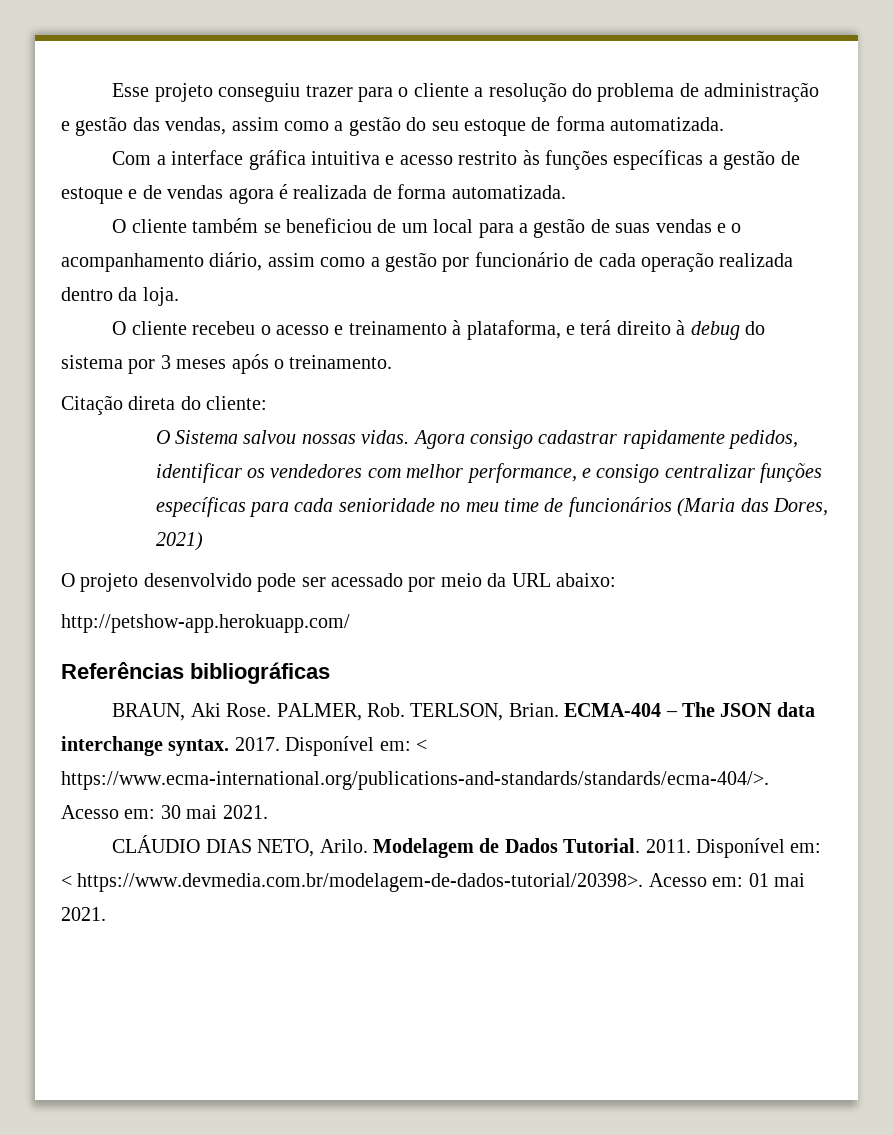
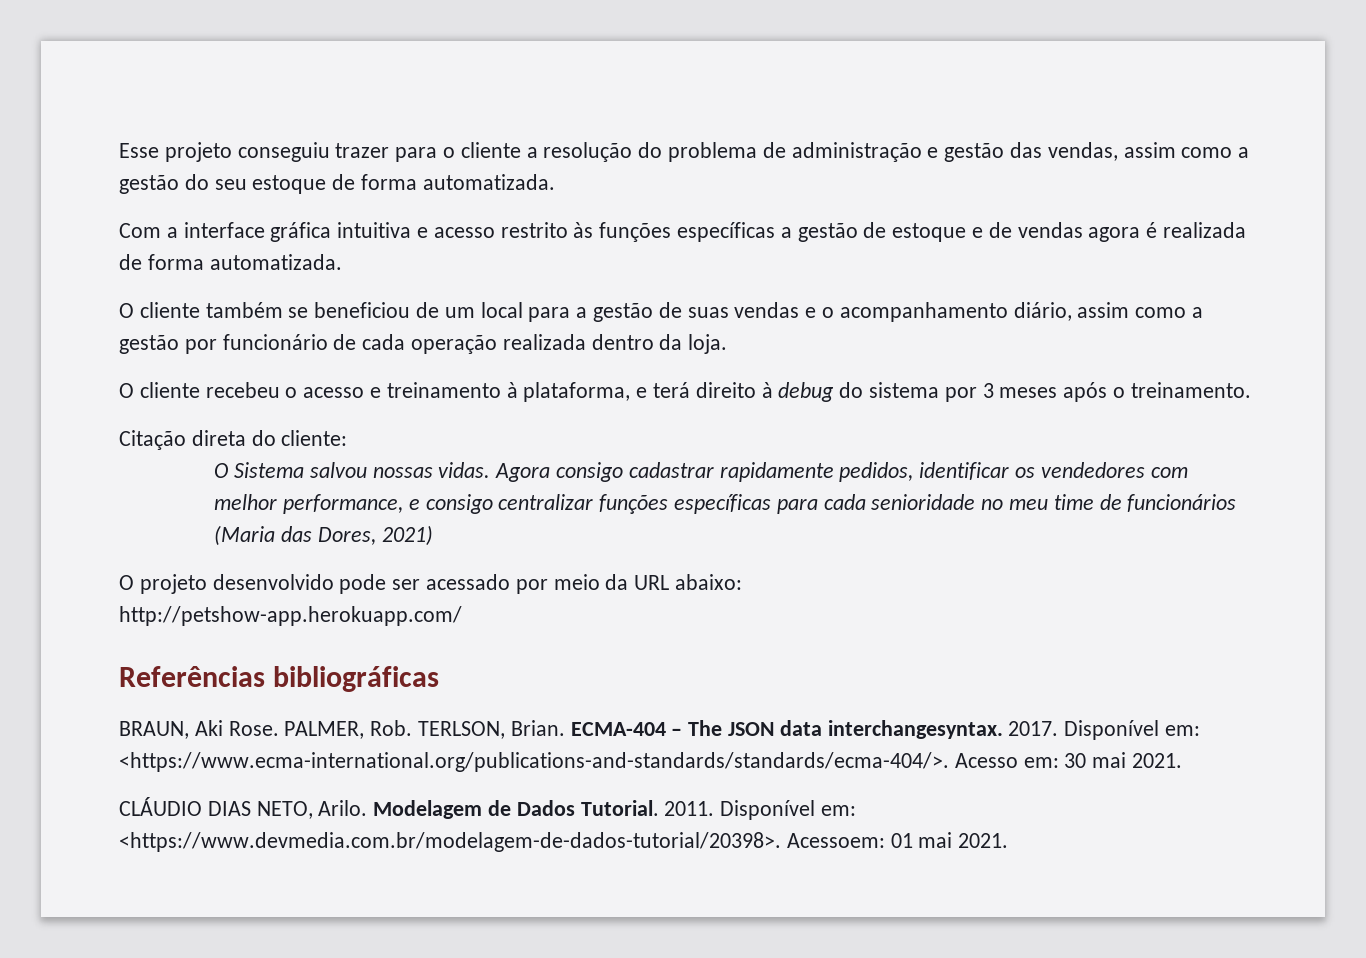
- ECMA-404 – The JSON data interchange syntax.
+ ECMA-404 – The JSON data interchangesyntax.
- Disponível em: < https://www.ecma-international.org/publications-and-standards/standards/ecma-404/>. Acesso em: 30 mai 2021.
+ Disponível em: <https://www.ecma-international.org/publications-and-standards/standards/ecma-404/>. Acesso em: 30 mai 2021.
- Disponível em: < https://www.devmedia.com.br/modelagem-de-dados-tutorial/20398>. Acesso em: 01 mai 2021.
+ Disponível em: <https://www.devmedia.com.br/modelagem-de-dados-tutorial/20398>. Acessoem: 01 mai 2021.

